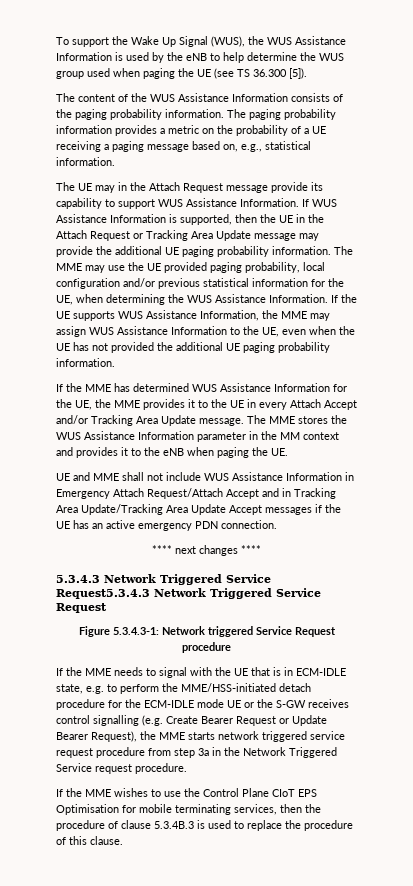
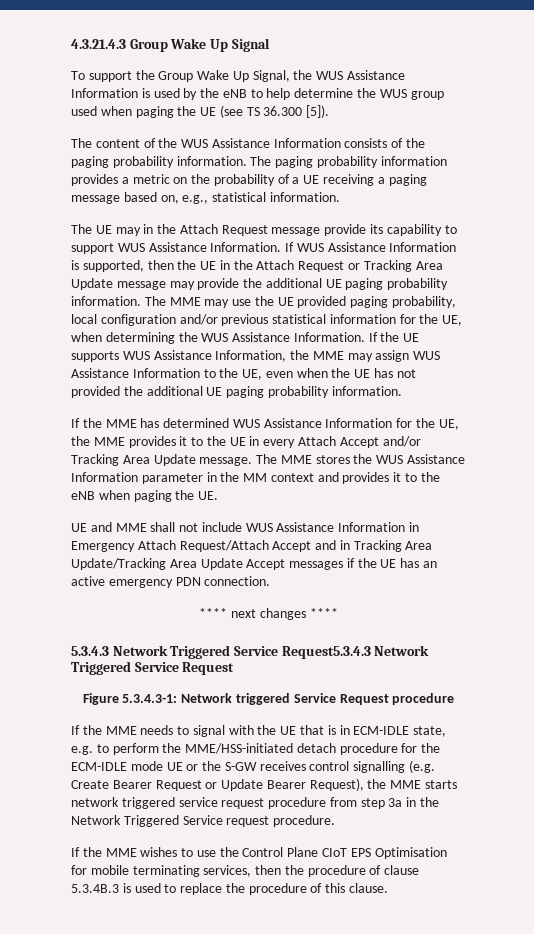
+ 4.3.21.4.3 Group Wake Up Signal
- To support the Wake Up Signal (WUS), the WUS Assistance Information is used by the eNB to help determine the WUS group used when paging the UE (see TS 36.300 [5]).
+ To support the Group Wake Up Signal, the WUS Assistance Information is used by the eNB to help determine the WUS group used when paging the UE (see TS 36.300 [5]).

